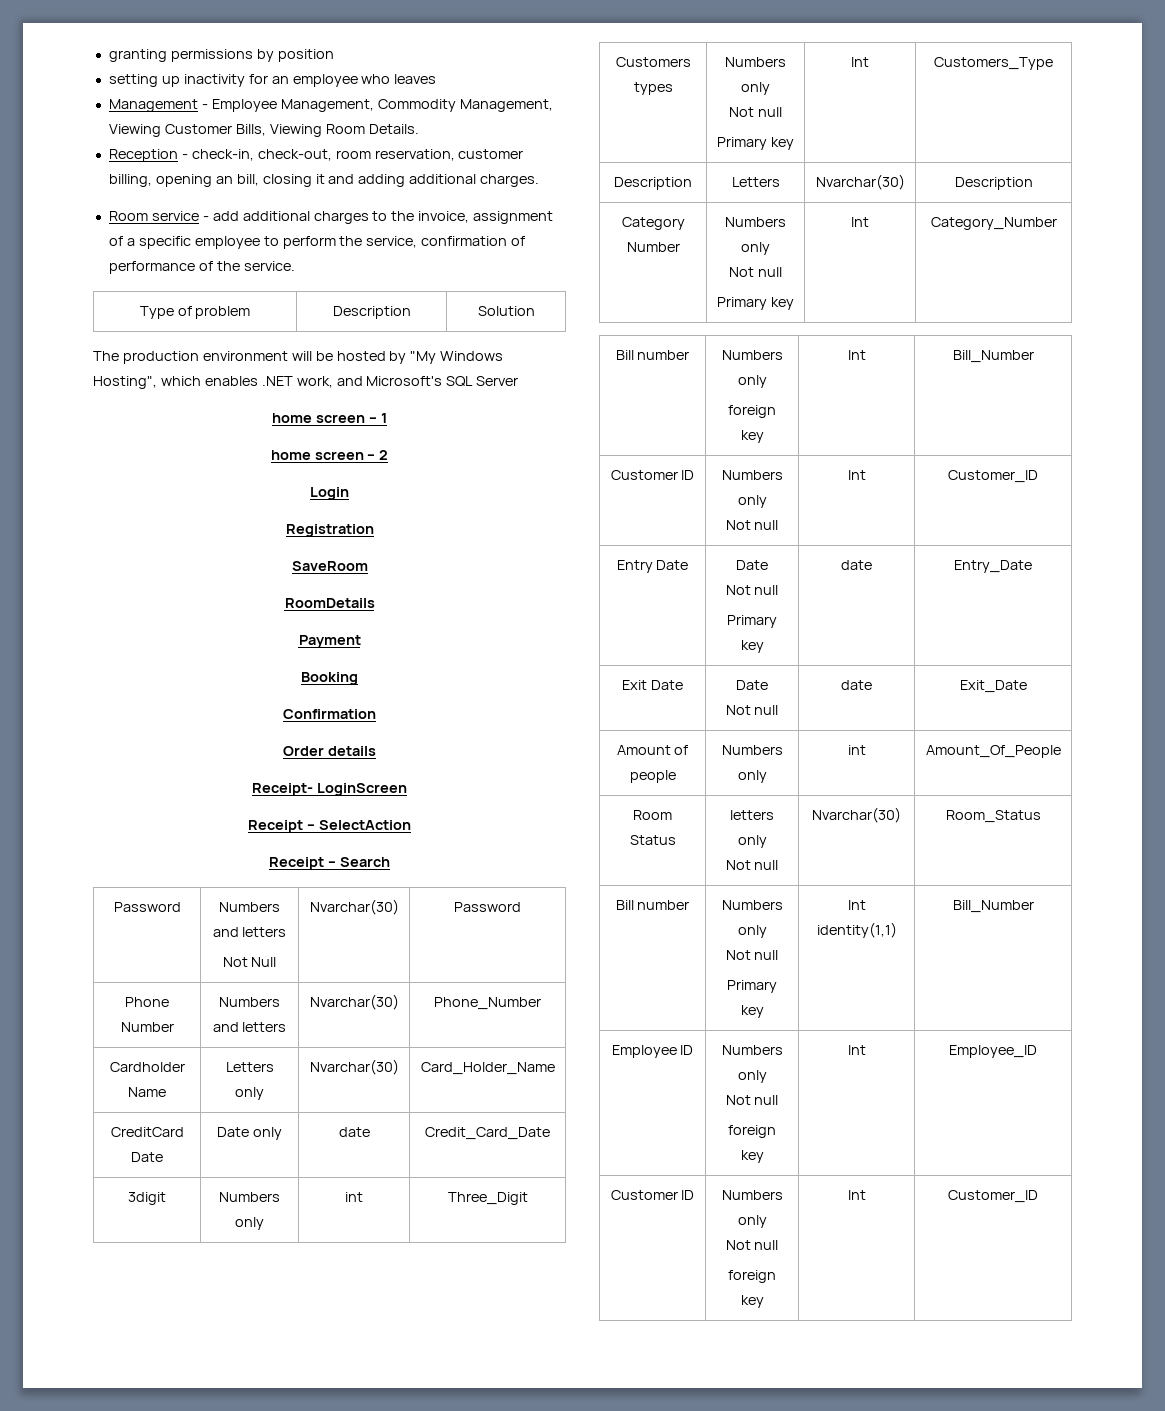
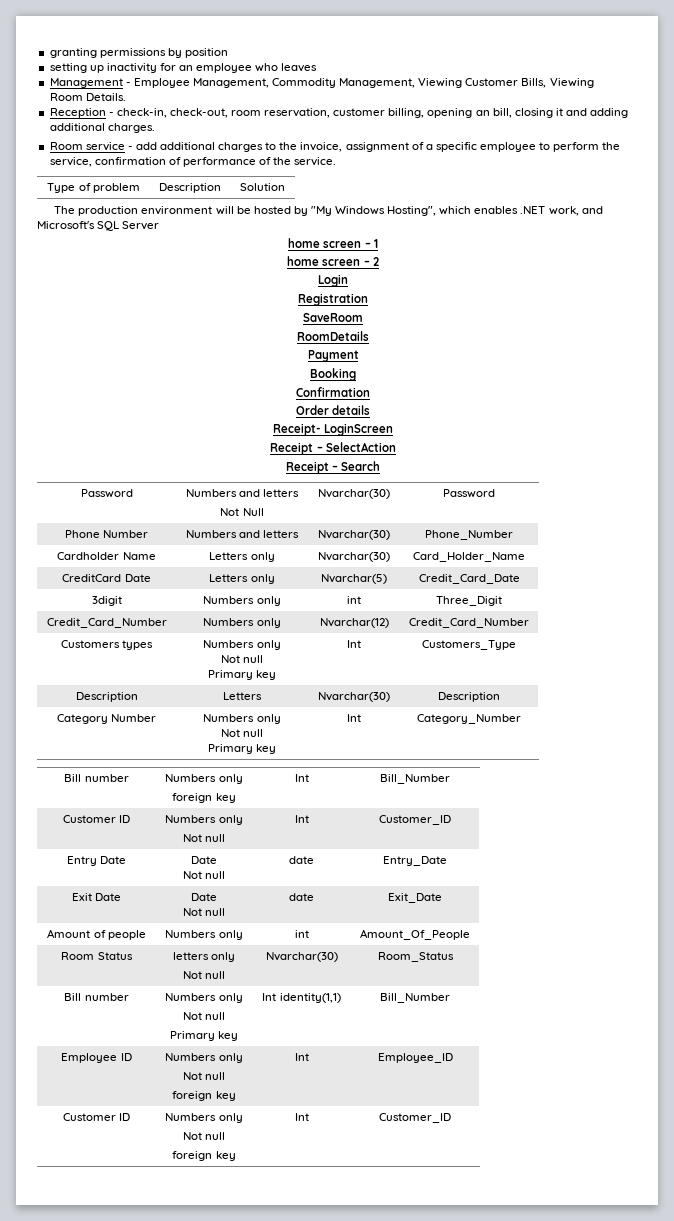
- CreditCard Date | Date only | date | Credit_Card_Date
+ CreditCard Date | Letters only | Nvarchar(5) | Credit_Card_Date
+ Credit_Card_Number | Numbers only | Nvarchar(12) | Credit_Card_Number
  Entry Date | Date
- Not null
- Primary key | date | Entry_Date
+ Not null | date | Entry_Date

